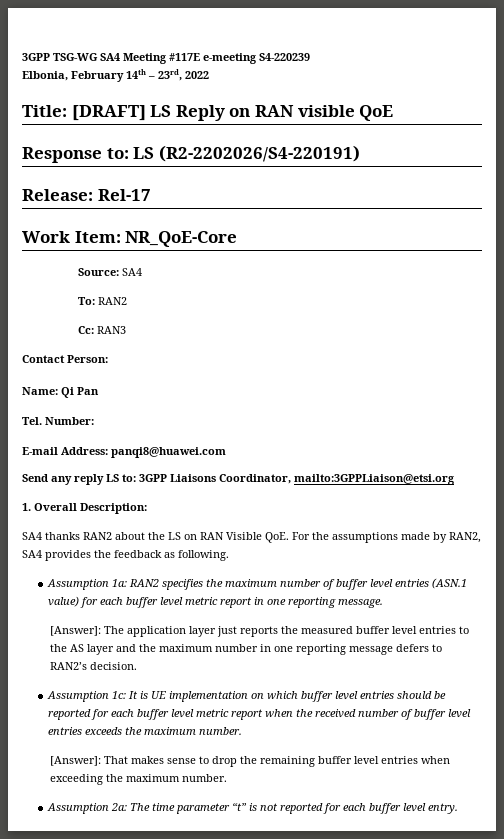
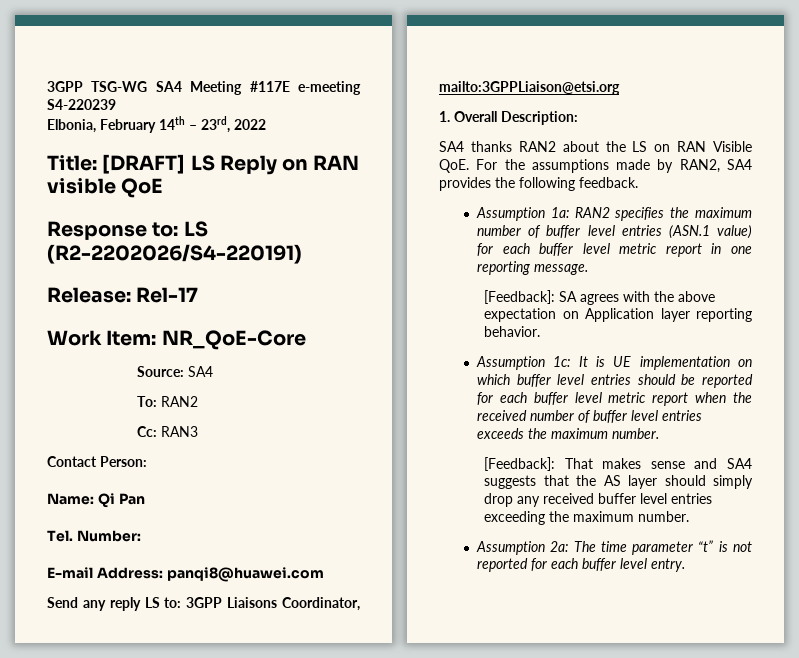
- SA4 thanks RAN2 about the LS on RAN Visible QoE. For the assumptions made by RAN2, SA4 provides the feedback as following.
+ SA4 thanks RAN2 about the LS on RAN Visible QoE. For the assumptions made by RAN2, SA4 provides the following feedback.
- [Answer]: The application layer just reports the measured buffer level entries to the AS layer and the maximum number in one reporting message defers to RAN2’s decision.
+ [Feedback]: SA agrees with the above expectation on Application layer reporting behavior.
- [Answer]: That makes sense to drop the remaining buffer level entries when exceeding the maximum number.
+ [Feedback]: That makes sense and SA4 suggests that the AS layer should simply drop any received buffer level entries exceeding the maximum number.

